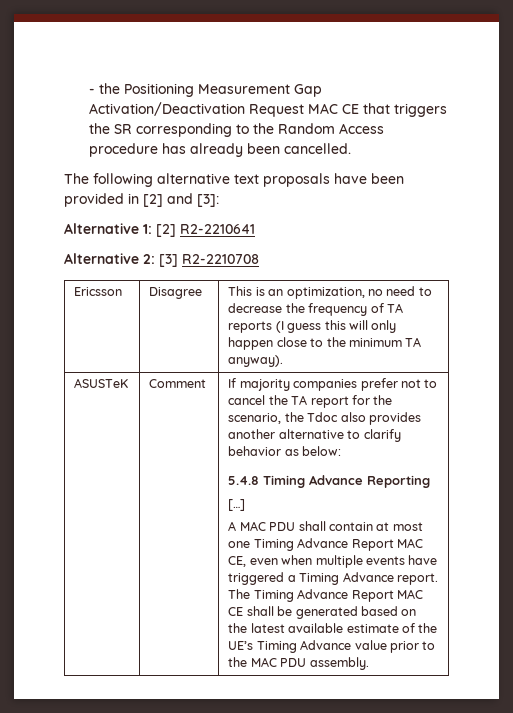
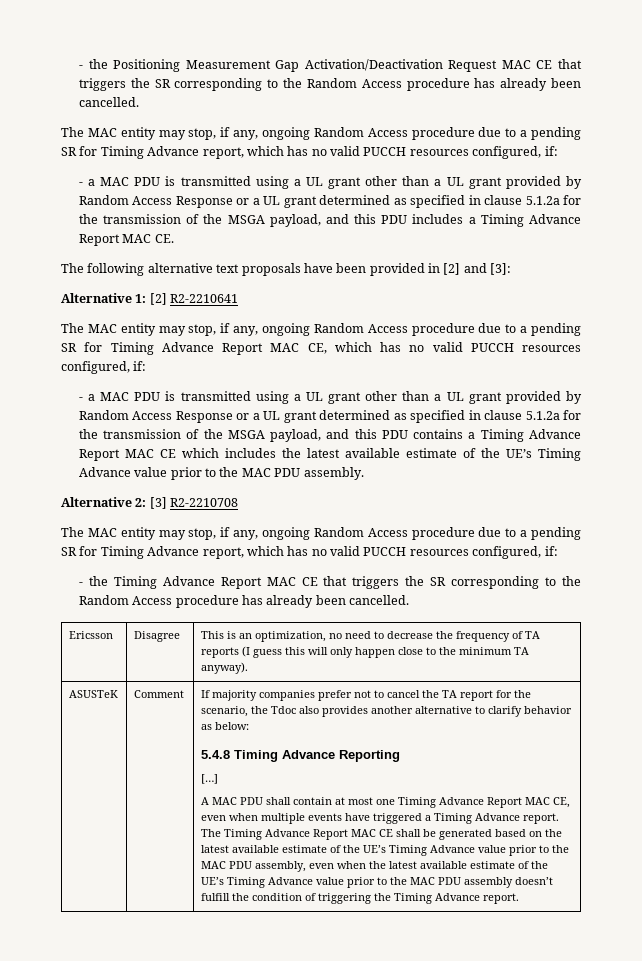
  - the Positioning Measurement Gap Activation/Deactivation Request MAC CE that triggers the SR corresponding to the Random Access procedure has already been cancelled.
+ The MAC entity may stop, if any, ongoing Random Access procedure due to a pending SR for Timing Advance report, which has no valid PUCCH resources configured, if:
+ - a MAC PDU is transmitted using a UL grant other than a UL grant provided by Random Access Response or a UL grant determined as specified in clause 5.1.2a for the transmission of the MSGA payload, and this PDU includes a Timing Advance Report MAC CE.
+ The MAC entity may stop, if any, ongoing Random Access procedure due to a pending SR for Timing Advance Report MAC CE, which has no valid PUCCH resources configured, if:
+ - a MAC PDU is transmitted using a UL grant other than a UL grant provided by Random Access Response or a UL grant determined as specified in clause 5.1.2a for the transmission of the MSGA payload, and this PDU contains a Timing Advance Report MAC CE which includes the latest available estimate of the UE’s Timing Advance value prior to the MAC PDU assembly.
  Alternative 2: [3] R2-2210708
+ The MAC entity may stop, if any, ongoing Random Access procedure due to a pending SR for Timing Advance report, which has no valid PUCCH resources configured, if:
+ - the Timing Advance Report MAC CE that triggers the SR corresponding to the Random Access procedure has already been cancelled.
- The Timing Advance Report MAC CE shall be generated based on the latest available estimate of the UE’s Timing Advance value prior to the MAC PDU assembly.
+ The Timing Advance Report MAC CE shall be generated based on the latest available estimate of the UE’s Timing Advance value prior to the MAC PDU assembly, even when the latest available estimate of the UE’s Timing Advance value prior to the MAC PDU assembly doesn’t fulfill the condition of triggering the Timing Advance report.

